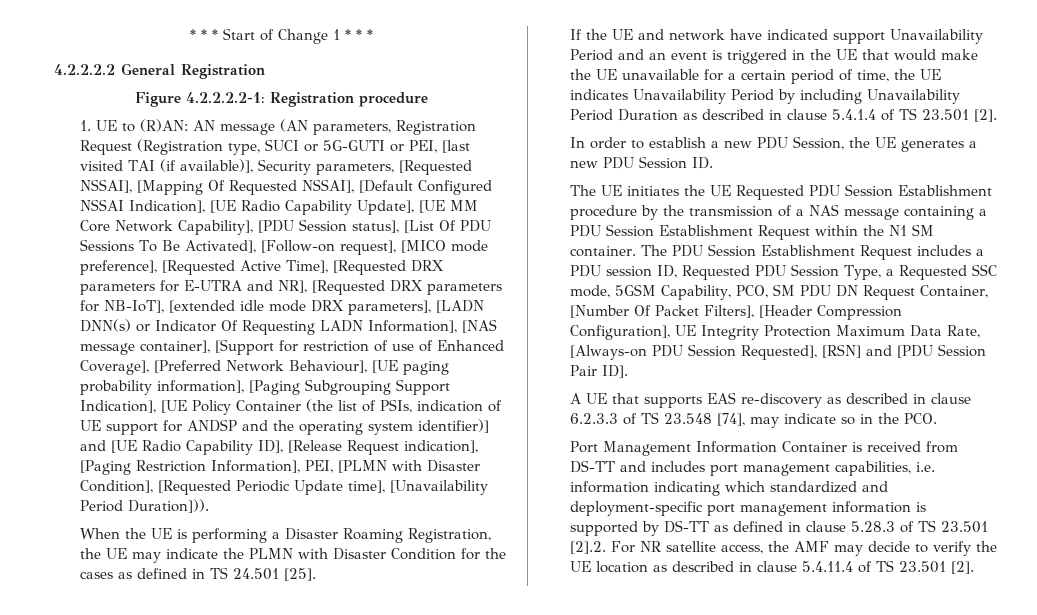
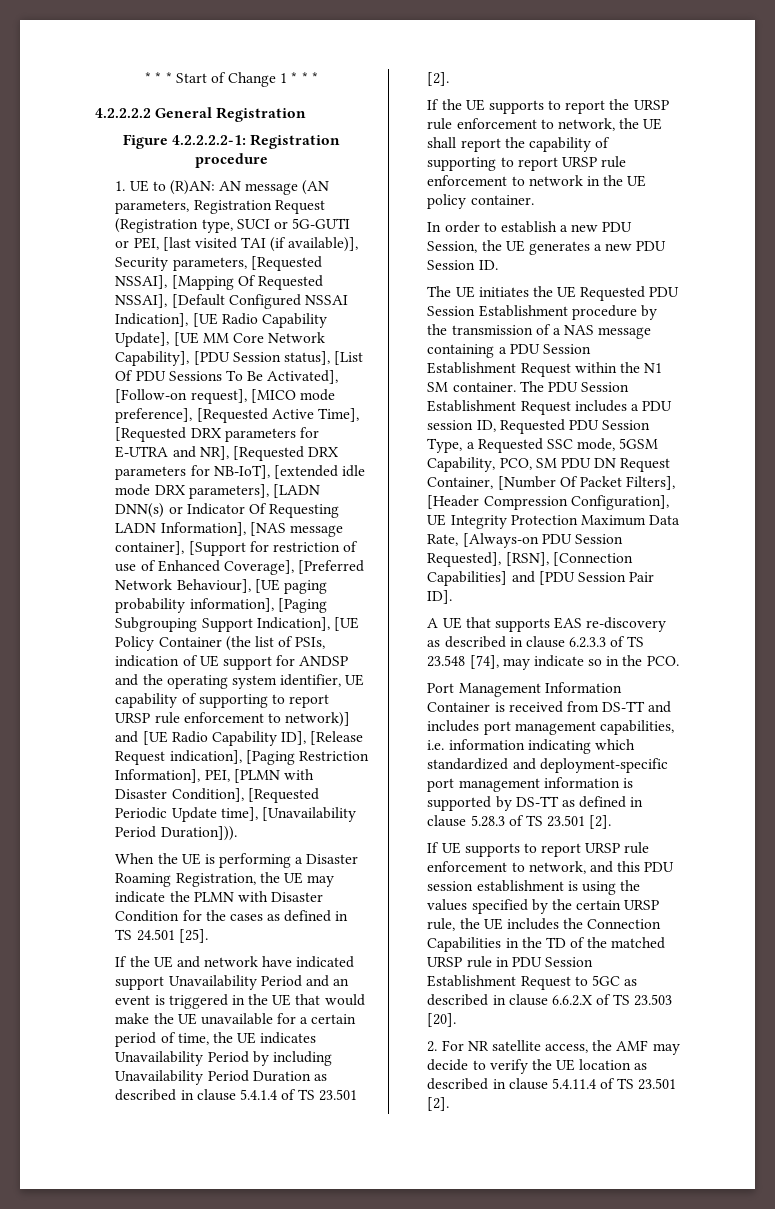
- AN message (AN parameters, Registration Request (Registration type, SUCI or 5G-GUTI or PEI, [last visited TAI (if available)], Security parameters, [Requested NSSAI], [Mapping Of Requested NSSAI], [Default Configured NSSAI Indication], [UE Radio Capability Update], [UE MM Core Network Capability], [PDU Session status], [List Of PDU Sessions To Be Activated], [Follow-on request], [MICO mode preference], [Requested Active Time], [Requested DRX parameters for E-UTRA and NR], [Requested DRX parameters for NB-IoT], [extended idle mode DRX parameters], [LADN DNN(s) or Indicator Of Requesting LADN Information], [NAS message container], [Support for restriction of use of Enhanced Coverage], [Preferred Network Behaviour], [UE paging probability information], [Paging Subgrouping Support Indication], [UE Policy Container (the list of PSIs, indication of UE support for ANDSP and the operating system identifier)] and [UE Radio Capability ID], [Release Request indication], [Paging Restriction Information], PEI, [PLMN with Disaster Condition], [Requested Periodic Update time], [Unavailability Period Duration])).
+ AN message (AN parameters, Registration Request (Registration type, SUCI or 5G-GUTI or PEI, [last visited TAI (if available)], Security parameters, [Requested NSSAI], [Mapping Of Requested NSSAI], [Default Configured NSSAI Indication], [UE Radio Capability Update], [UE MM Core Network Capability], [PDU Session status], [List Of PDU Sessions To Be Activated], [Follow-on request], [MICO mode preference], [Requested Active Time], [Requested DRX parameters for E-UTRA and NR], [Requested DRX parameters for NB-IoT], [extended idle mode DRX parameters], [LADN DNN(s) or Indicator Of Requesting LADN Information], [NAS message container], [Support for restriction of use of Enhanced Coverage], [Preferred Network Behaviour], [UE paging probability information], [Paging Subgrouping Support Indication], [UE Policy Container (the list of PSIs, indication of UE support for ANDSP and the operating system identifier, UE capability of supporting to report URSP rule enforcement to network)] and [UE Radio Capability ID], [Release Request indication], [Paging Restriction Information], PEI, [PLMN with Disaster Condition], [Requested Periodic Update time], [Unavailability Period Duration])).
+ If the UE supports to report the URSP rule enforcement to network, the UE shall report the capability of supporting to report URSP rule enforcement to network in the UE policy container.
- The PDU Session Establishment Request includes a PDU session ID, Requested PDU Session Type, a Requested SSC mode, 5GSM Capability, PCO, SM PDU DN Request Container, [Number Of Packet Filters], [Header Compression Configuration], UE Integrity Protection Maximum Data Rate, [Always-on PDU Session Requested], [RSN] and [PDU Session Pair ID].
+ The PDU Session Establishment Request includes a PDU session ID, Requested PDU Session Type, a Requested SSC mode, 5GSM Capability, PCO, SM PDU DN Request Container, [Number Of Packet Filters], [Header Compression Configuration], UE Integrity Protection Maximum Data Rate, [Always-on PDU Session Requested], [RSN], [Connection Capabilities] and [PDU Session Pair ID].
- Port Management Information Container is received from DS-TT and includes port management capabilities, i.e. information indicating which standardized and deployment-specific port management information is supported by DS-TT as defined in clause 5.28.3 of TS 23.501 [2].2. For NR satellite access, the AMF may decide to verify the UE location as described in clause 5.4.11.4 of TS 23.501 [2].
+ Port Management Information Container is received from DS-TT and includes port management capabilities, i.e. information indicating which standardized and deployment-specific port management information is supported by DS-TT as defined in clause 5.28.3 of TS 23.501 [2].
+ If UE supports to report URSP rule enforcement to network, and this PDU session establishment is using the values specified by the certain URSP rule, the UE includes the Connection Capabilities in the TD of the matched URSP rule in PDU Session Establishment Request to 5GC as described in clause 6.6.2.X of TS 23.503 [20].
+ 2. For NR satellite access, the AMF may decide to verify the UE location as described in clause 5.4.11.4 of TS 23.501 [2].

